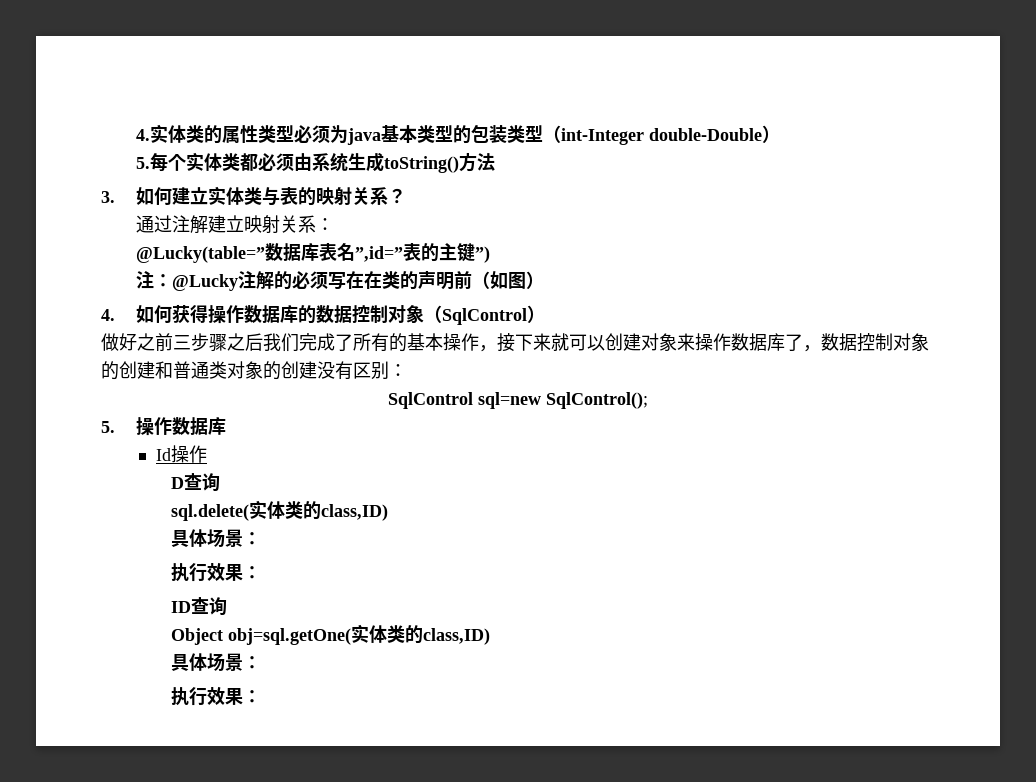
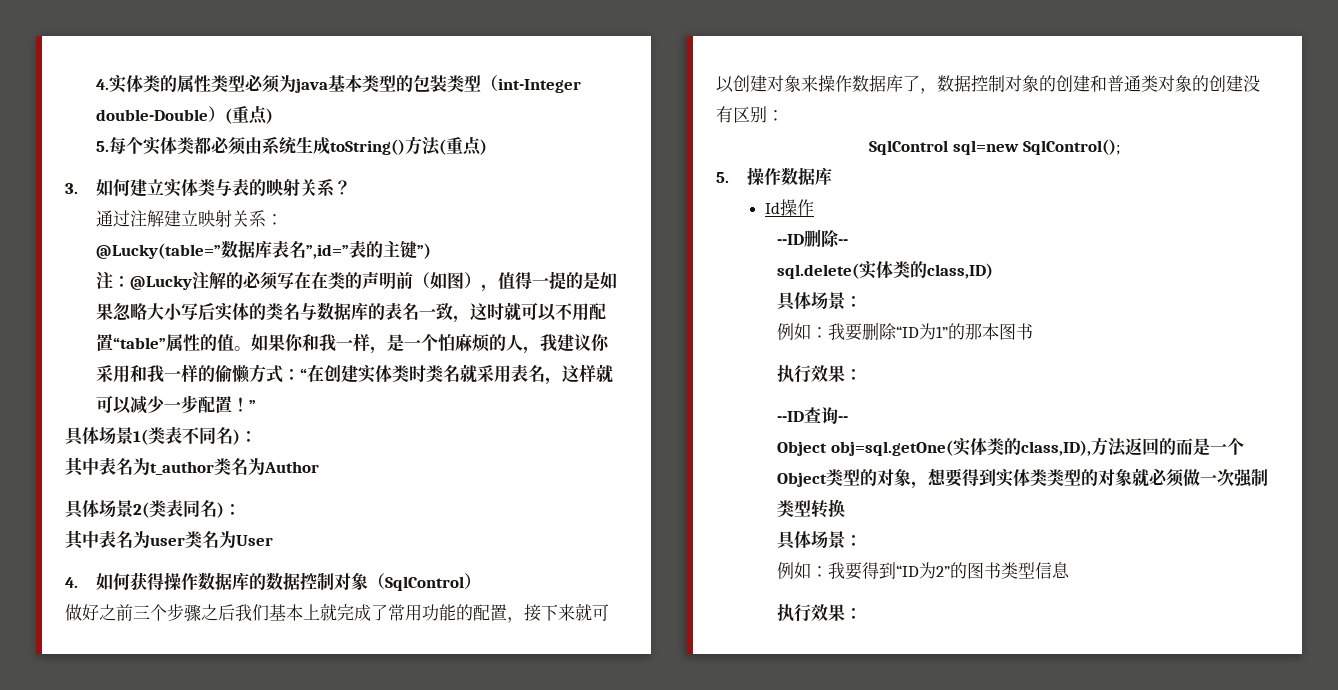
- 4.实体类的属性类型必须为java基本类型的包装类型（int-Integer double-Double）
+ 4.实体类的属性类型必须为java基本类型的包装类型（int-Integer double-Double）(重点)
- 5.每个实体类都必须由系统生成toString()方法
+ 5.每个实体类都必须由系统生成toString()方法(重点)
- 注：@Lucky注解的必须写在在类的声明前（如图）
+ 注：@Lucky注解的必须写在在类的声明前（如图），值得一提的是如果忽略大小写后实体的类名与数据库的表名一致，这时就可以不用配置“table”属性的值。如果你和我一样，是一个怕麻烦的人，我建议你采用和我一样的偷懒方式：“在创建实体类时类名就采用表名，这样就可以减少一步配置！”
+ 具体场景1(类表不同名)：
+ 其中表名为t_author类名为Author
+ 具体场景2(类表同名)：
+ 其中表名为user类名为User
- 做好之前三步骤之后我们完成了所有的基本操作，接下来就可以创建对象来操作数据库了，数据控制对象的创建和普通类对象的创建没有区别：
+ 做好之前三个步骤之后我们基本上就完成了常用功能的配置，接下来就可以创建对象来操作数据库了，数据控制对象的创建和普通类对象的创建没有区别：
- D查询
+ --ID删除--
+ 例如：我要删除“ID为1”的那本图书
- ID查询
+ --ID查询--
- Object obj=sql.getOne(实体类的class,ID)
+ Object obj=sql.getOne(实体类的class,ID),方法返回的而是一个Object类型的对象，想要得到实体类类型的对象就必须做一次强制类型转换
  具体场景：
+ 例如：我要得到“ID为2”的图书类型信息

